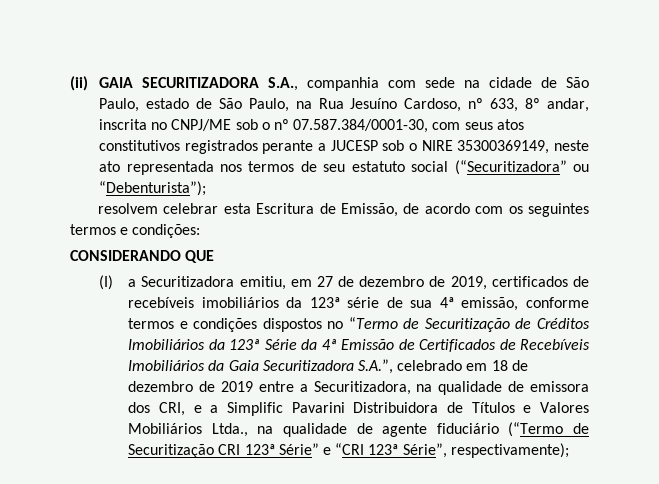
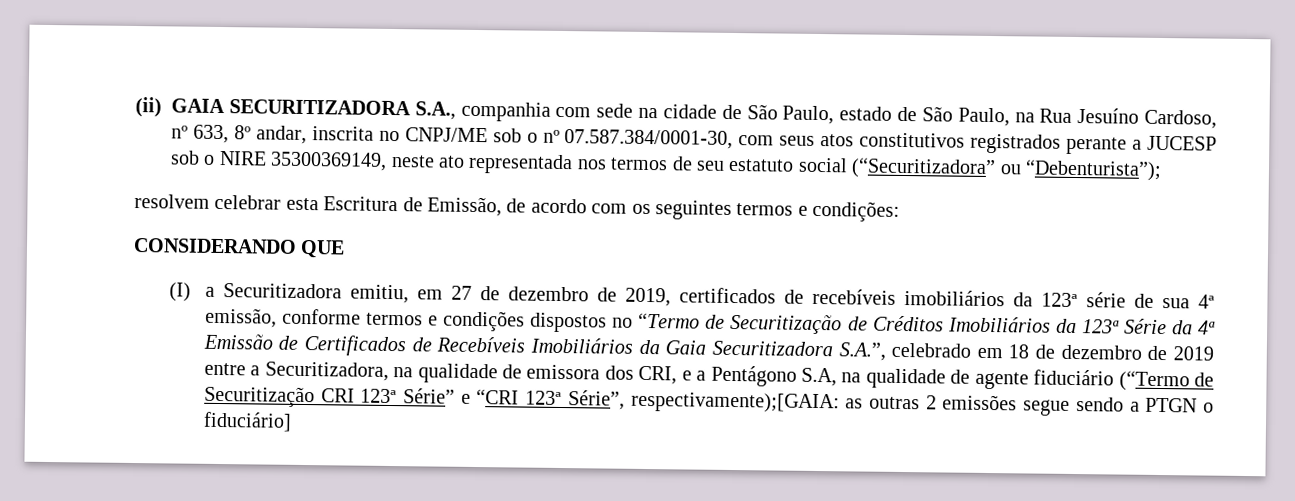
- (I) a Securitizadora emitiu, em 27 de dezembro de 2019, certificados de recebíveis imobiliários da 123ª série de sua 4ª emissão, conforme termos e condições dispostos no “Termo de Securitização de Créditos Imobiliários da 123ª Série da 4ª Emissão de Certificados de Recebíveis Imobiliários da Gaia Securitizadora S.A.”, celebrado em 18 de dezembro de 2019 entre a Securitizadora, na qualidade de emissora dos CRI, e a Simplific Pavarini Distribuidora de Títulos e Valores Mobiliários Ltda., na qualidade de agente fiduciário (“Termo de Securitização CRI 123ª Série” e “CRI 123ª Série”, respectivamente);
+ (I) a Securitizadora emitiu, em 27 de dezembro de 2019, certificados de recebíveis imobiliários da 123ª série de sua 4ª emissão, conforme termos e condições dispostos no “Termo de Securitização de Créditos Imobiliários da 123ª Série da 4ª Emissão de Certificados de Recebíveis Imobiliários da Gaia Securitizadora S.A.”, celebrado em 18 de dezembro de 2019 entre a Securitizadora, na qualidade de emissora dos CRI, e a Pentágono S.A, na qualidade de agente fiduciário (“Termo de Securitização CRI 123ª Série” e “CRI 123ª Série”, respectivamente);[GAIA: as outras 2 emissões segue sendo a PTGN o fiduciário]

